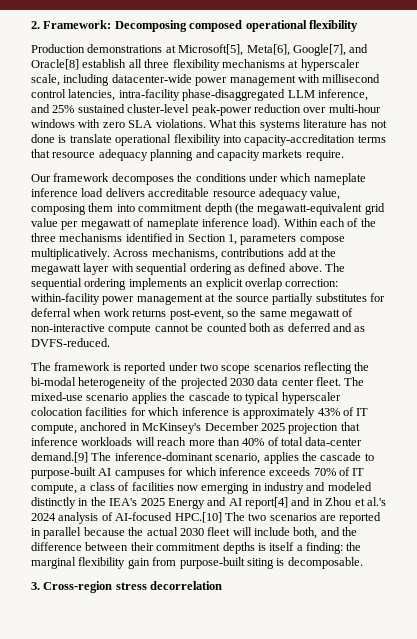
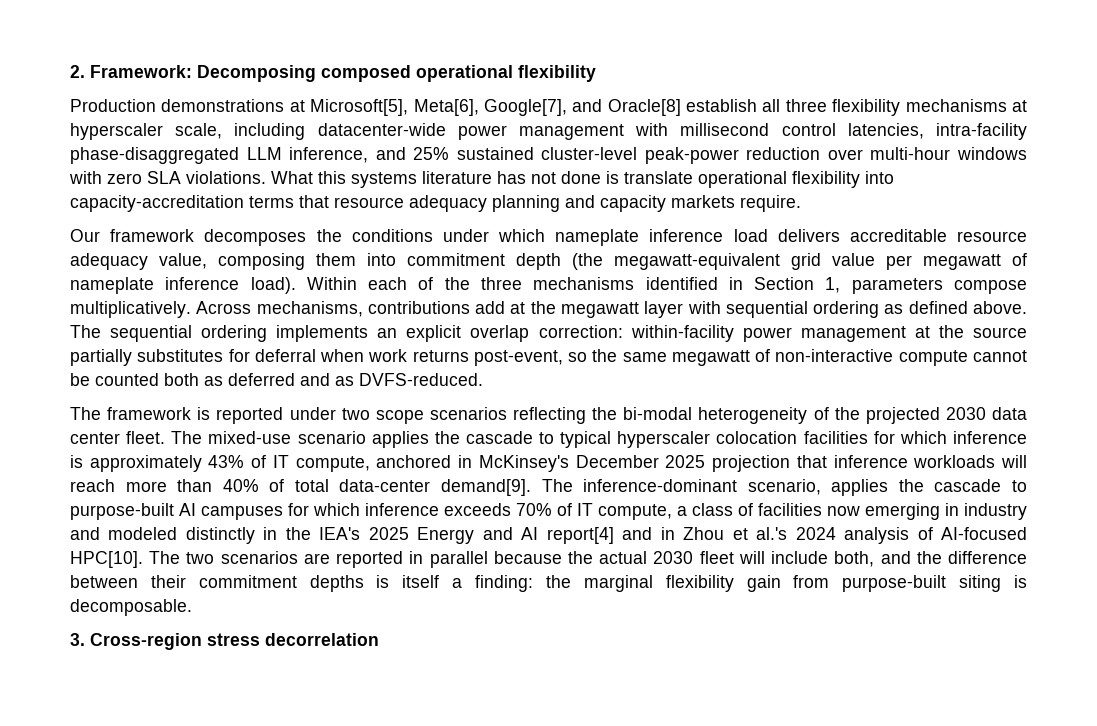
- The mixed-use scenario applies the cascade to typical hyperscaler colocation facilities for which inference is approximately 43% of IT compute, anchored in McKinsey's December 2025 projection that inference workloads will reach more than 40% of total data-center demand.[9] The inference-dominant scenario, applies the cascade to purpose-built AI campuses for which inference exceeds 70% of IT compute, a class of facilities now emerging in industry and modeled distinctly in the IEA's 2025 Energy and AI report[4] and in Zhou et al.'s 2024 analysis of AI-focused HPC.[10] The two scenarios are reported in parallel because the actual 2030 fleet will include both, and the difference between their commitment depths is itself a finding:
+ The mixed-use scenario applies the cascade to typical hyperscaler colocation facilities for which inference is approximately 43% of IT compute, anchored in McKinsey's December 2025 projection that inference workloads will reach more than 40% of total data-center demand[9]. The inference-dominant scenario, applies the cascade to purpose-built AI campuses for which inference exceeds 70% of IT compute, a class of facilities now emerging in industry and modeled distinctly in the IEA's 2025 Energy and AI report[4] and in Zhou et al.'s 2024 analysis of AI-focused HPC[10]. The two scenarios are reported in parallel because the actual 2030 fleet will include both, and the difference between their commitment depths is itself a finding:

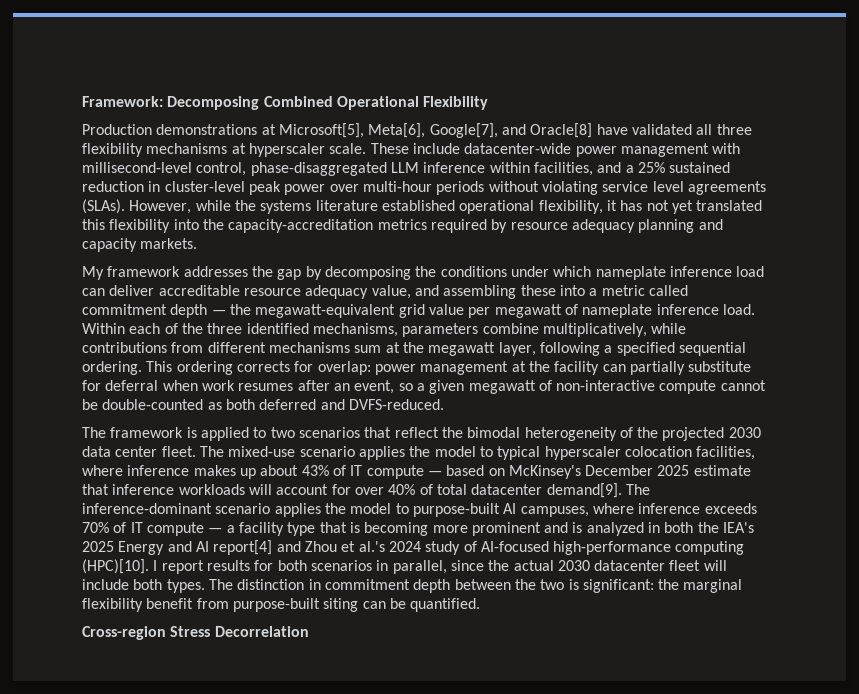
- 2. Framework: Decomposing composed operational flexibility
+ Framework: Decomposing Combined Operational Flexibility
- Production demonstrations at Microsoft[5], Meta[6], Google[7], and Oracle[8] establish all three flexibility mechanisms at hyperscaler scale, including datacenter-wide power management with millisecond control latencies, intra-facility phase-disaggregated LLM inference, and 25% sustained cluster-level peak-power reduction over multi-hour windows with zero SLA violations. What this systems literature has not done is translate operational flexibility into capacity-accreditation terms that resource adequacy planning and capacity markets require.
- Our framework decomposes the conditions under which nameplate inference load delivers accreditable resource adequacy value, composing them into commitment depth (the megawatt-equivalent grid value per megawatt of nameplate inference load).
+ Production demonstrations at Microsoft[5], Meta[6], Google[7], and Oracle[8] have validated all three flexibility mechanisms at hyperscaler scale. These include datacenter-wide power management with millisecond-level control, phase-disaggregated LLM inference within facilities, and a 25% sustained reduction in cluster-level peak power over multi-hour periods without violating service level agreements (SLAs). However, while the systems literature established operational flexibility, it has not yet translated this flexibility into the capacity-accreditation metrics required by resource adequacy planning and capacity markets.
+ My framework addresses the gap by decomposing the conditions under which nameplate inference load can deliver accreditable resource adequacy value, and assembling these into a metric called commitment depth — the megawatt-equivalent grid value per megawatt of nameplate inference load.
- Within each of the three mechanisms identified in Section 1, parameters compose multiplicatively. Across mechanisms, contributions add at the megawatt layer with sequential ordering as defined above. The sequential ordering implements an explicit overlap correction: within-facility power management at the source partially substitutes for deferral when work returns post-event, so the same megawatt of non-interactive compute cannot be counted both as deferred and as DVFS-reduced.
+ Within each of the three identified mechanisms, parameters combine multiplicatively, while contributions from different mechanisms sum at the megawatt layer, following a specified sequential ordering. This ordering corrects for overlap: power management at the facility can partially substitute for deferral when work resumes after an event, so a given megawatt of non-interactive compute cannot be double-counted as both deferred and DVFS-reduced.
- The framework is reported under two scope scenarios reflecting the bi-modal heterogeneity of the projected 2030 data center fleet.
+ The framework is applied to two scenarios that reflect the bimodal heterogeneity of the projected 2030 data center fleet.
- The mixed-use scenario applies the cascade to typical hyperscaler colocation facilities for which inference is approximately 43% of IT compute, anchored in McKinsey's December 2025 projection that inference workloads will reach more than 40% of total data-center demand[9].
+ The mixed-use scenario applies the model to typical hyperscaler colocation facilities, where inference makes up about 43% of IT compute — based on McKinsey's December 2025 estimate that inference workloads will account for over 40% of total datacenter demand[9].
- The inference-dominant scenario, applies the cascade to purpose-built AI campuses for which inference exceeds 70% of IT compute, a class of facilities now emerging in industry and modeled distinctly in the IEA's 2025 Energy and AI report[4] and in Zhou et al.'s 2024 analysis of AI-focused HPC[10]. The two scenarios are reported in parallel because the actual 2030 fleet will include both, and the difference between their commitment depths is itself a finding: the marginal flexibility gain from purpose-built siting is decomposable.
- 3. Cross-region stress decorrelation
+ The inference-dominant scenario applies the model to purpose-built AI campuses, where inference exceeds 70% of IT compute — a facility type that is becoming more prominent and is analyzed in both the IEA's 2025 Energy and AI report[4] and Zhou et al.'s 2024 study of AI-focused high-performance computing (HPC)[10]. I report results for both scenarios in parallel, since the actual 2030 datacenter fleet will include both types. The distinction in commitment depth between the two is significant: the marginal flexibility benefit from purpose-built siting can be quantified.
+ Cross-region Stress Decorrelation

